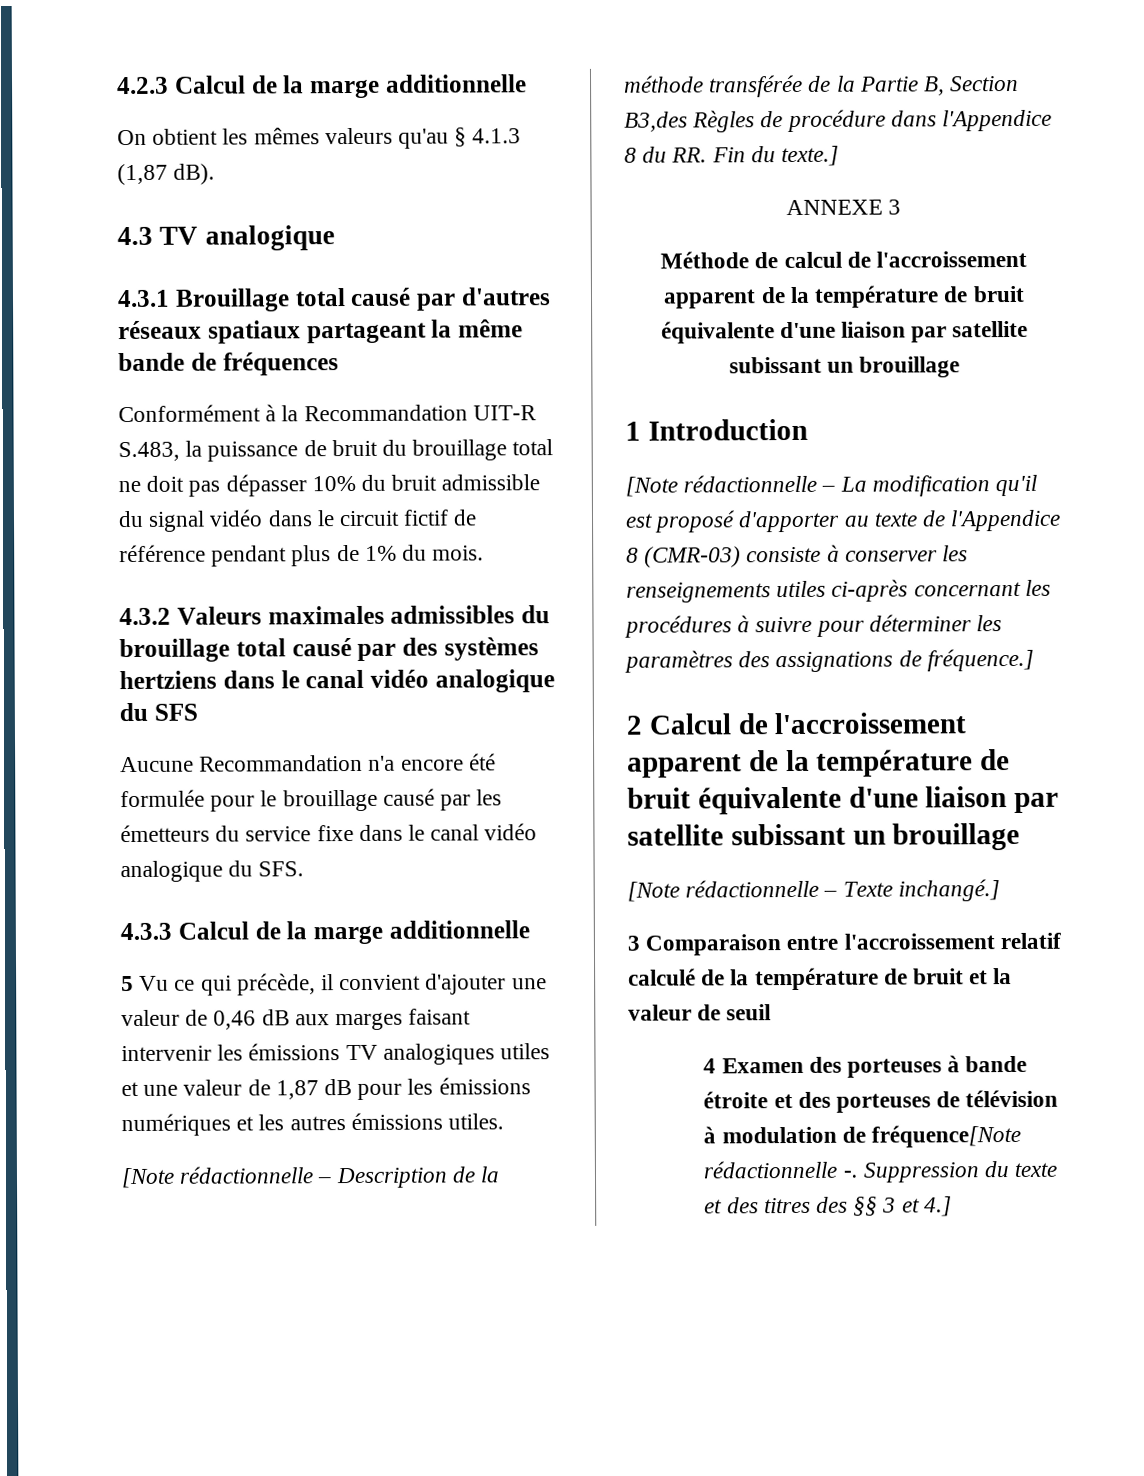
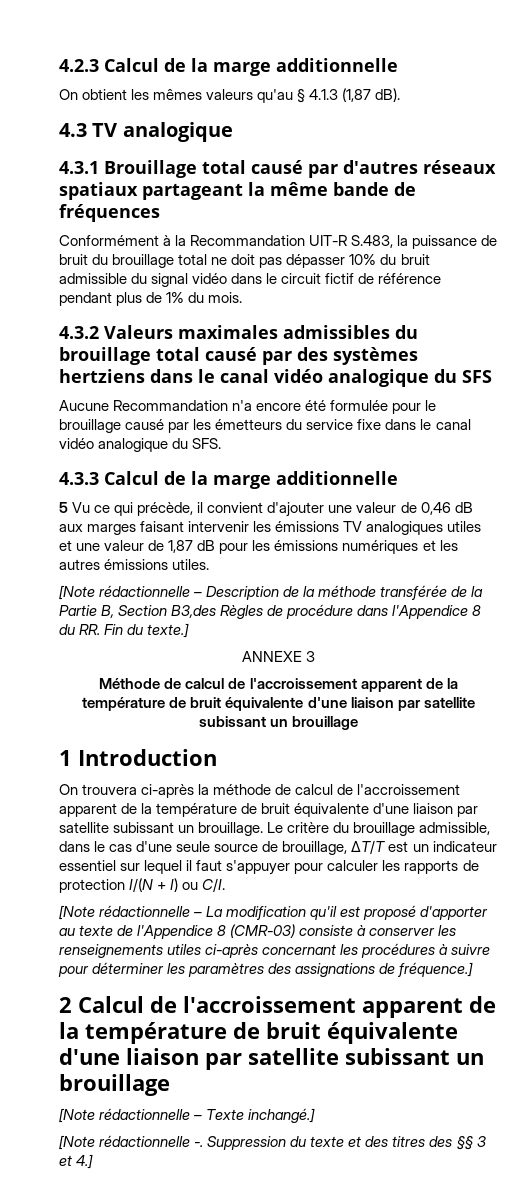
+ On trouvera ci-après la méthode de calcul de l'accroissement apparent de la température de bruit équivalente d'une liaison par satellite subissant un brouillage. Le critère du brouillage admissible, dans le cas d'une seule source de brouillage, ΔТ/Т est un indicateur essentiel sur lequel il faut s'appuyer pour calculer les rapports de protection I/(N + I) ou С/I.
- 3 Comparaison entre l'accroissement relatif calculé de la température de bruit et la valeur de seuil
- 4 Examen des porteuses à bande étroite et des porteuses de télévision à modulation de fréquence[Note rédactionnelle -.
+ [Note rédactionnelle -.

